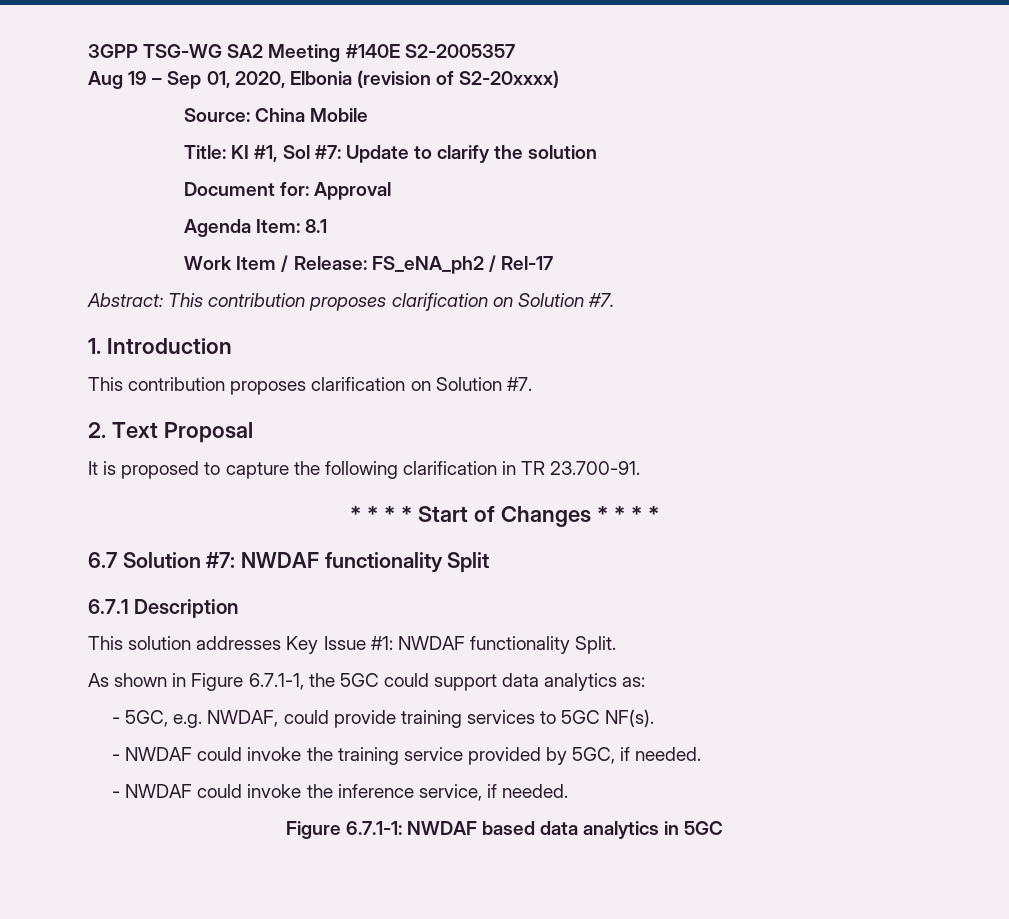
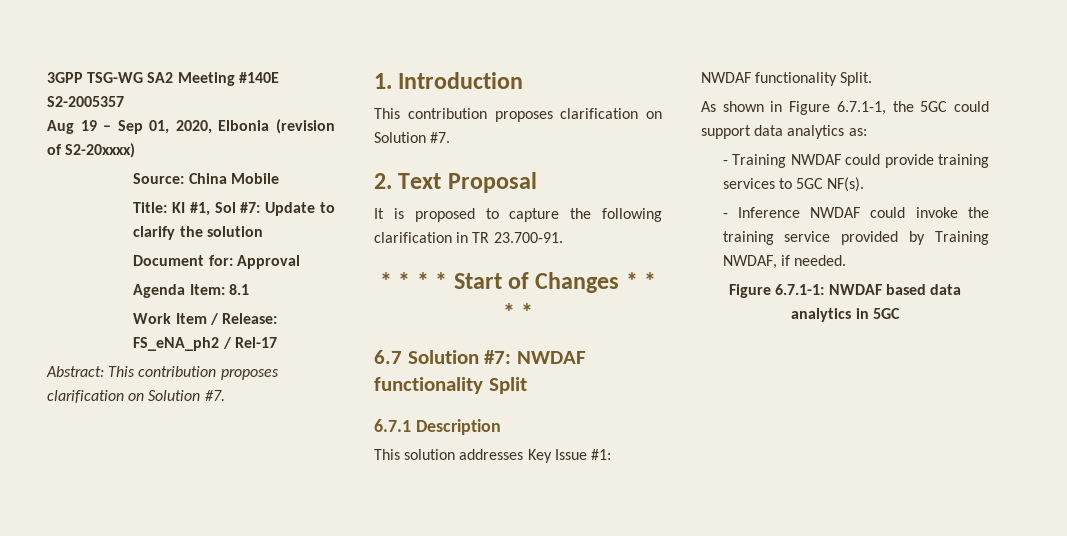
- - 5GC, e.g. NWDAF, could provide training services to 5GC NF(s).
+ - Training NWDAF could provide training services to 5GC NF(s).
- - NWDAF could invoke the training service provided by 5GC, if needed.
- - NWDAF could invoke the inference service, if needed.
+ - Inference NWDAF could invoke the training service provided by Training NWDAF, if needed.

